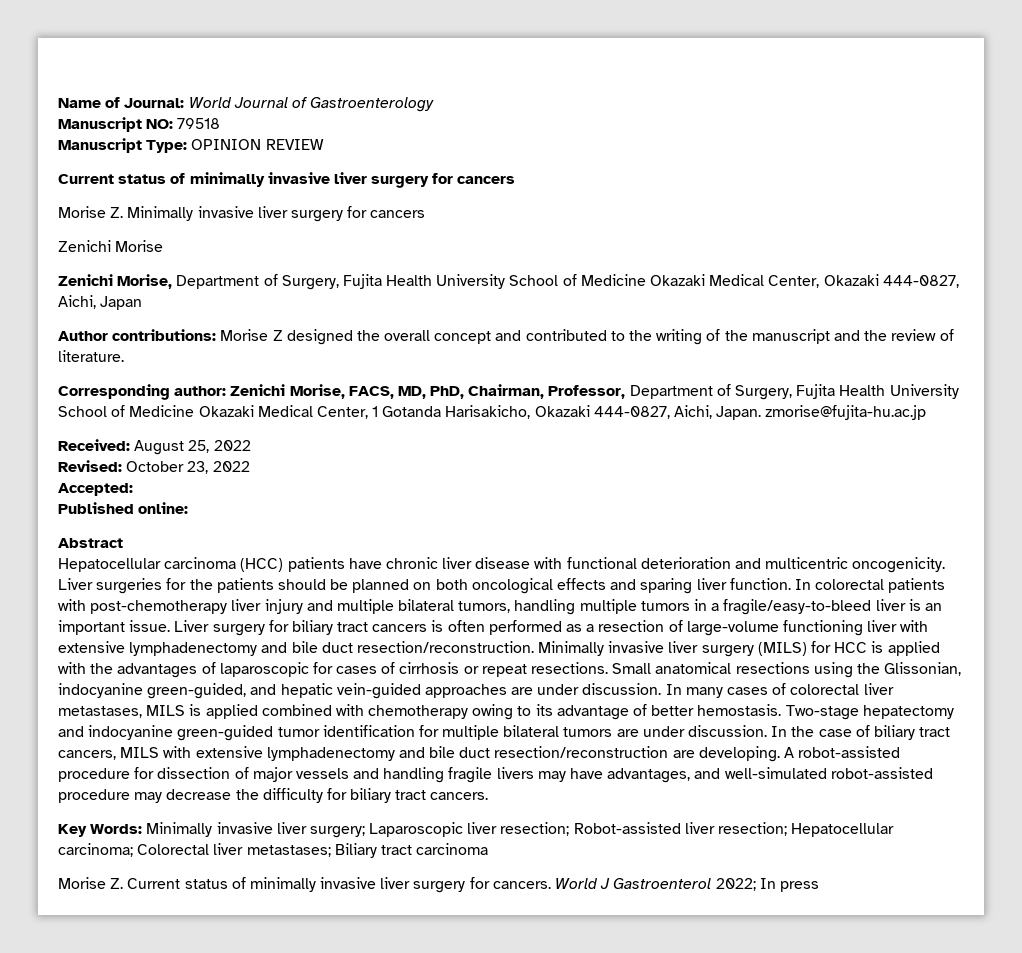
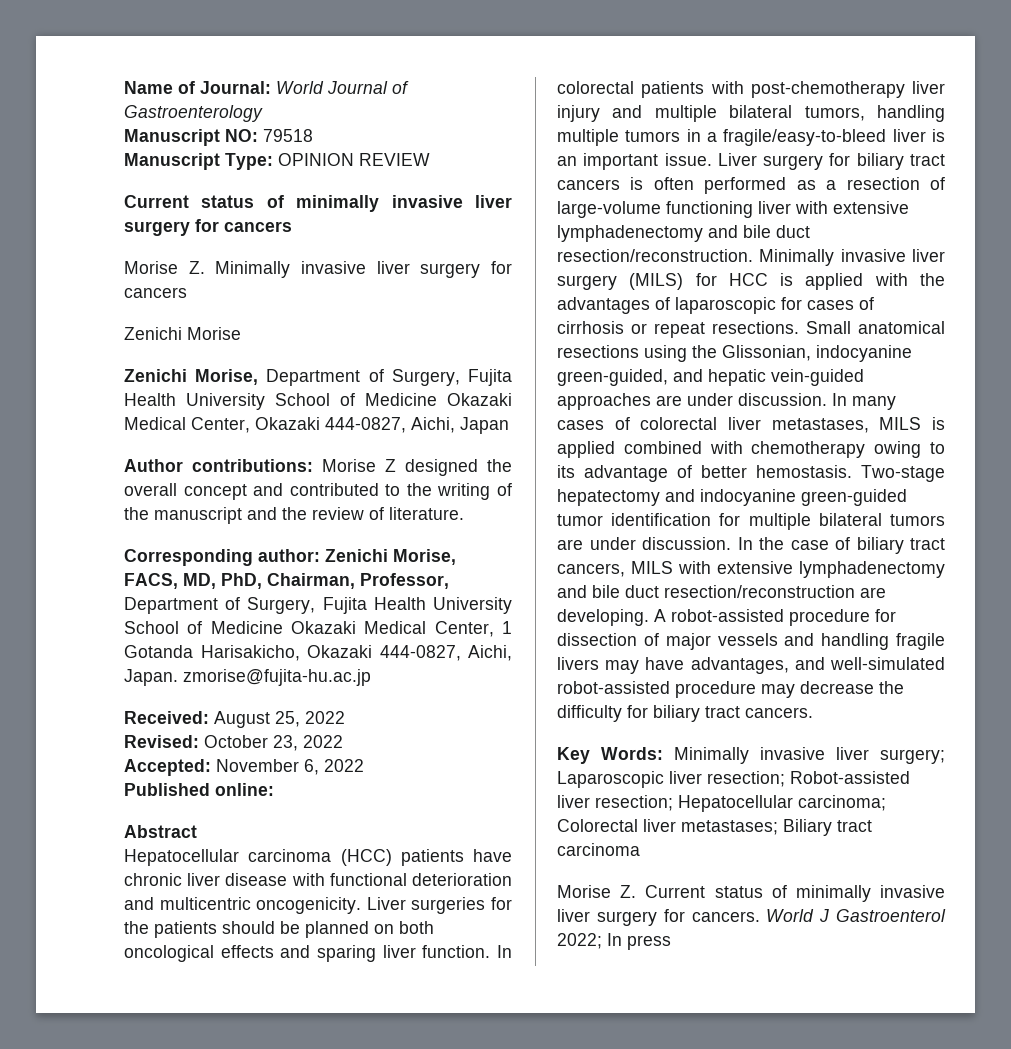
- Accepted:
+ Accepted: November 6, 2022

